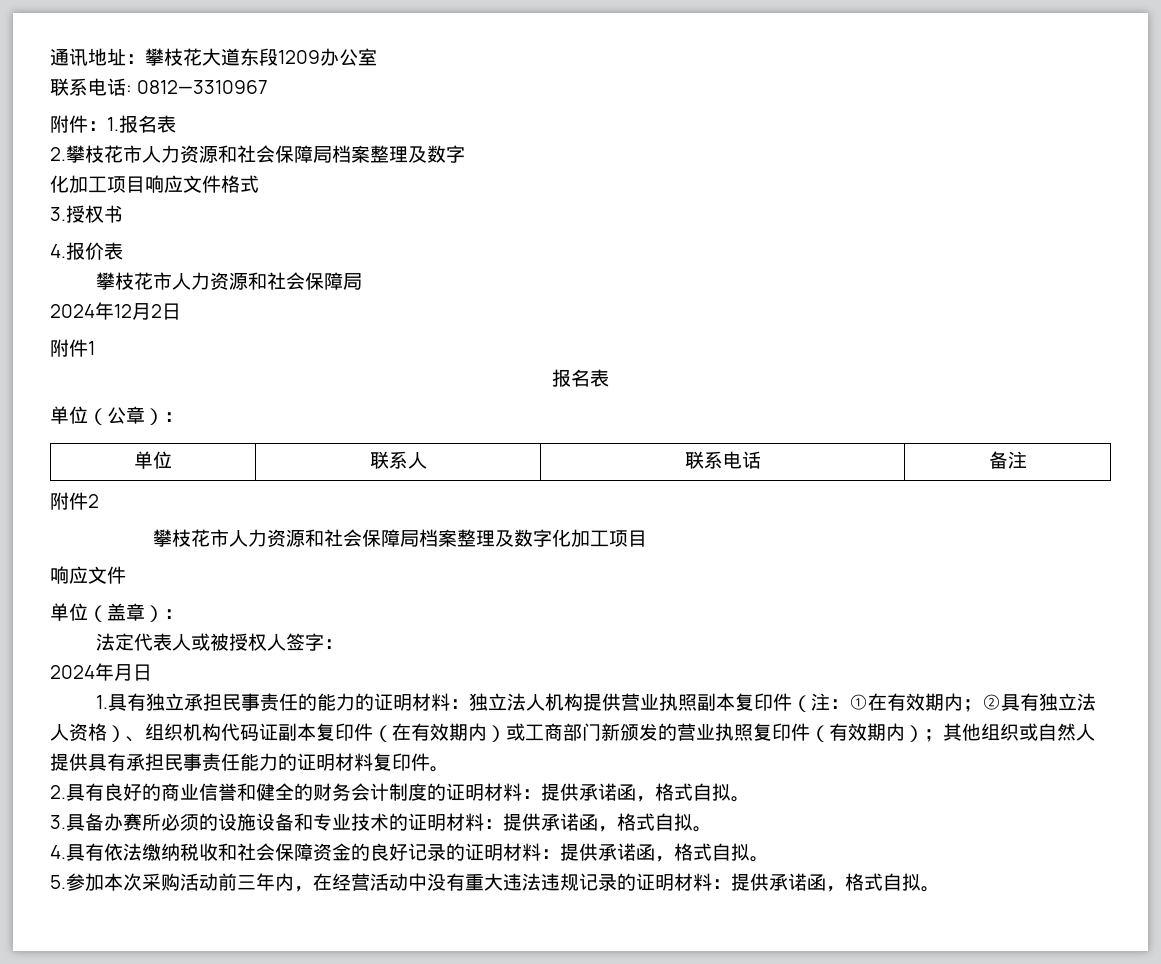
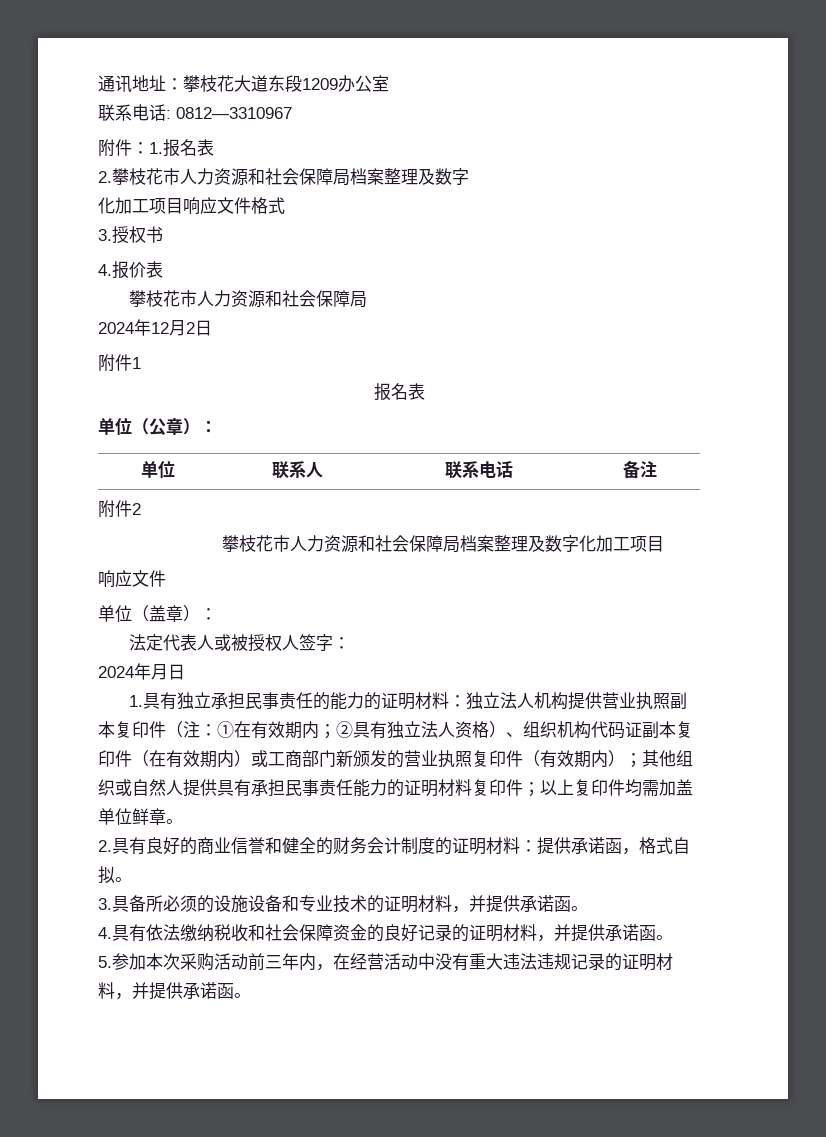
- 其他组织或自然人提供具有承担民事责任能力的证明材料复印件。
+ 其他组织或自然人提供具有承担民事责任能力的证明材料复印件；以上复印件均需加盖单位鲜章。
- 3.具备办赛所必须的设施设备和专业技术的证明材料：提供承诺函，格式自拟。
+ 3.具备所必须的设施设备和专业技术的证明材料，并提供承诺函。
- 4.具有依法缴纳税收和社会保障资金的良好记录的证明材料：提供承诺函，格式自拟。
+ 4.具有依法缴纳税收和社会保障资金的良好记录的证明材料，并提供承诺函。
- 5.参加本次采购活动前三年内，在经营活动中没有重大违法违规记录的证明材料：提供承诺函，格式自拟。
+ 5.参加本次采购活动前三年内，在经营活动中没有重大违法违规记录的证明材料，并提供承诺函。

